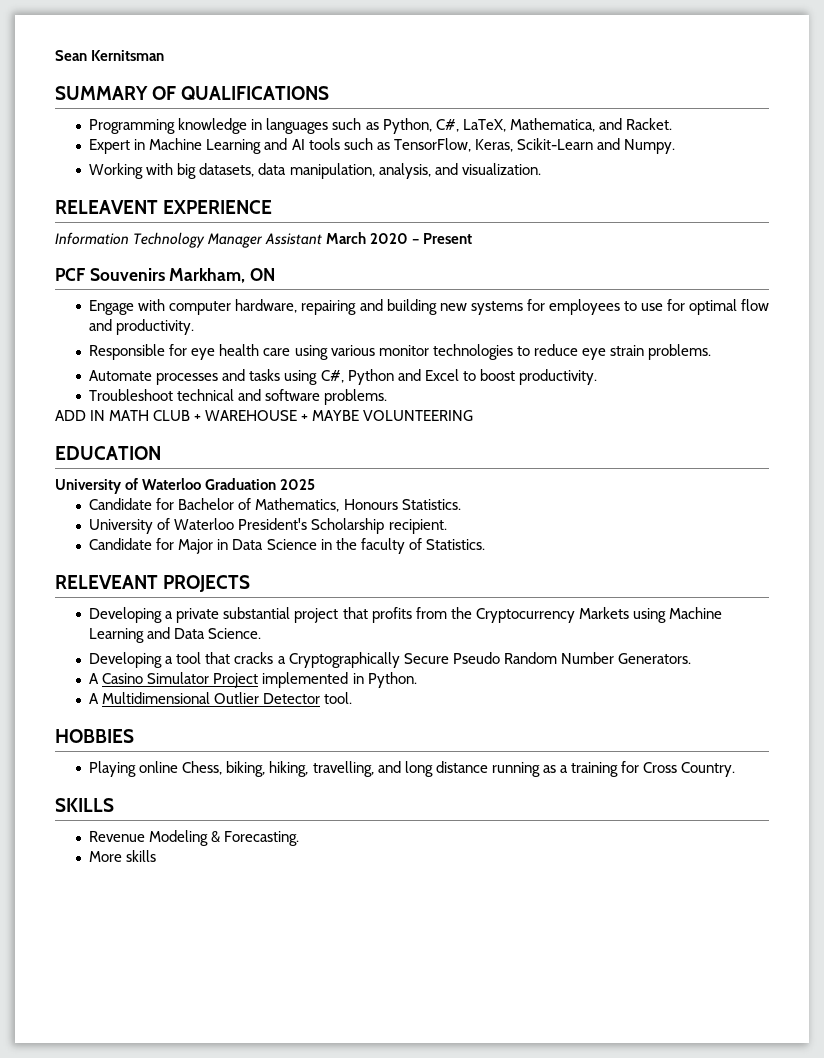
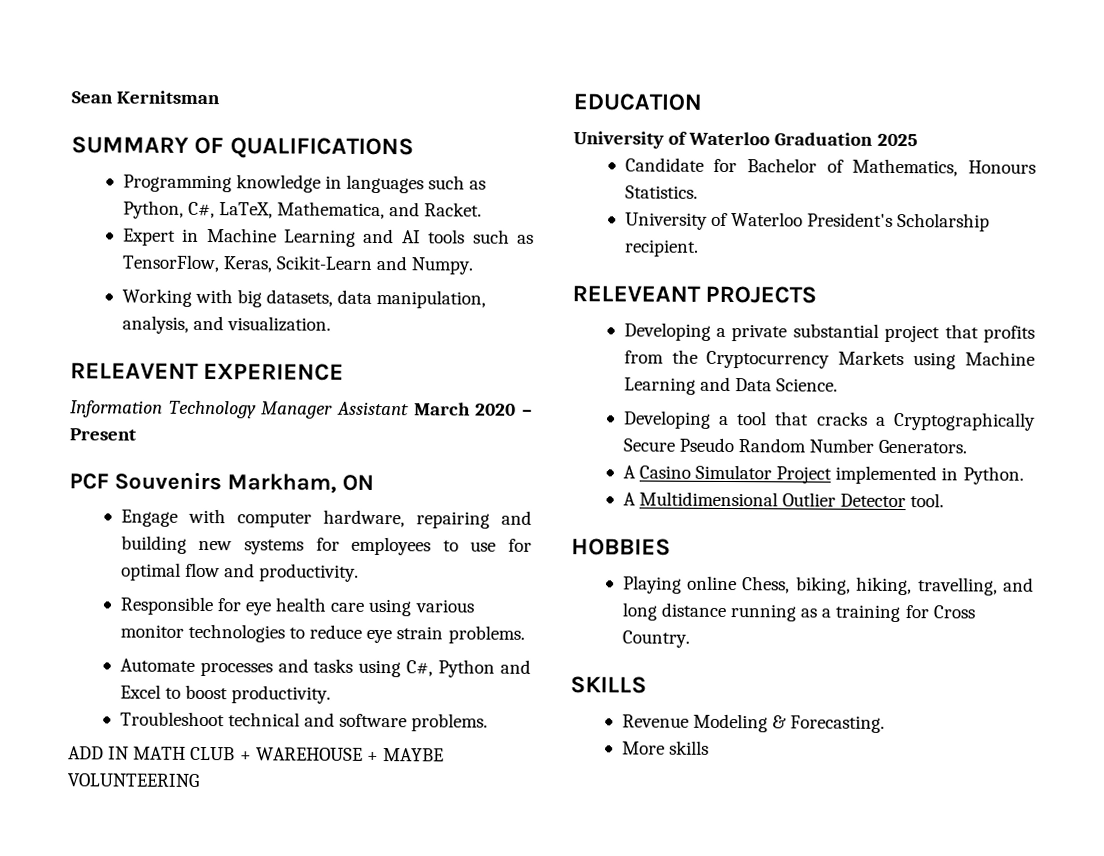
- Candidate for Major in Data Science in the faculty of Statistics.

